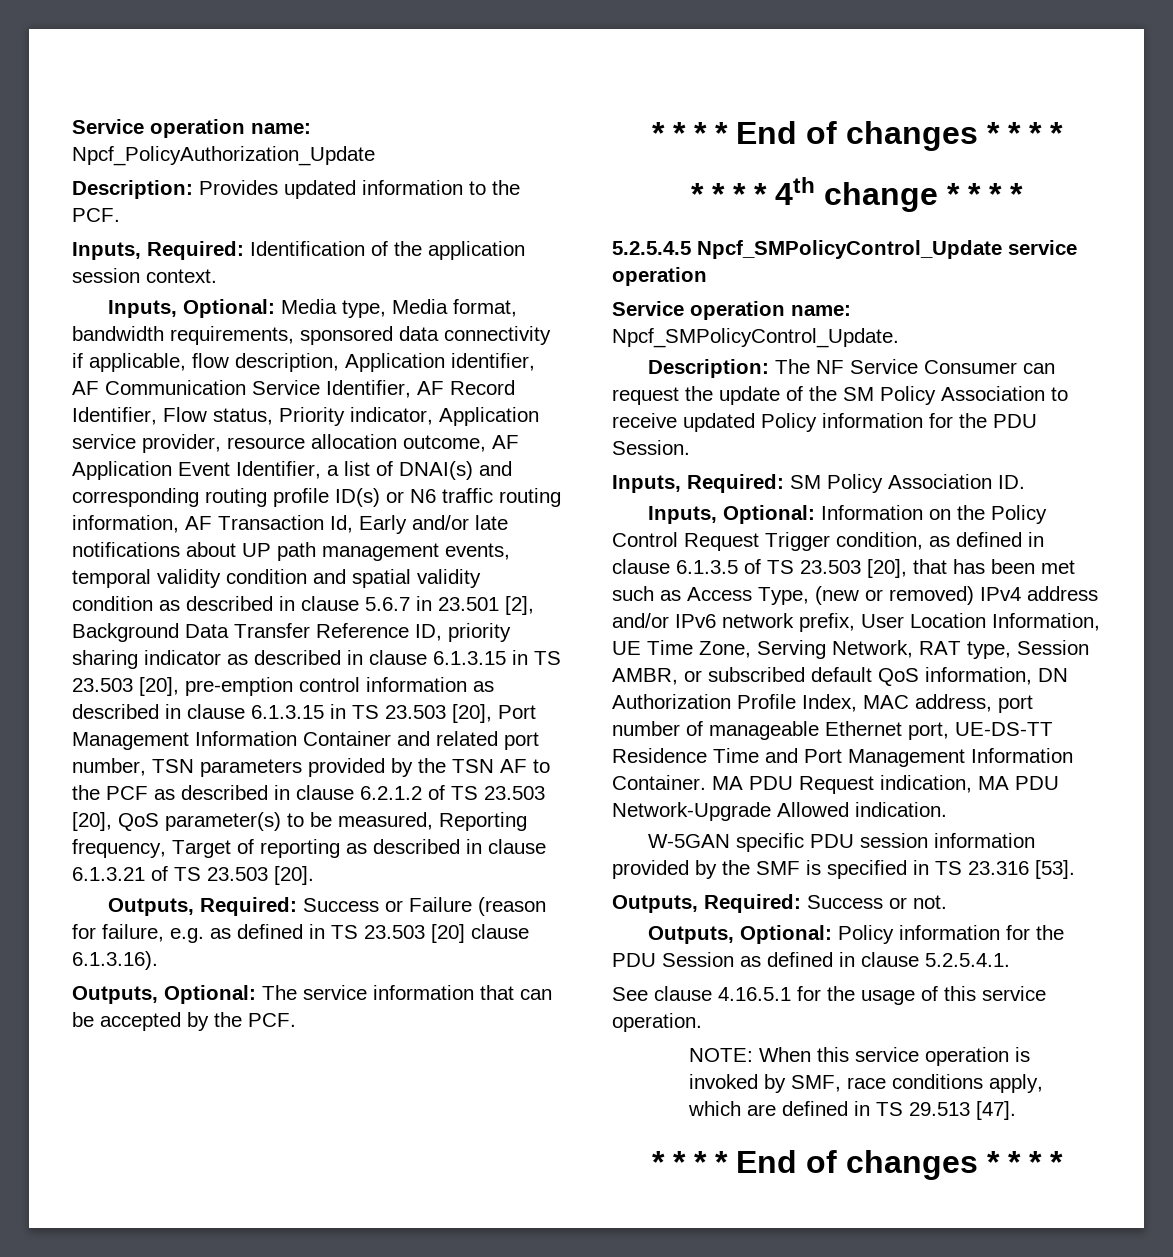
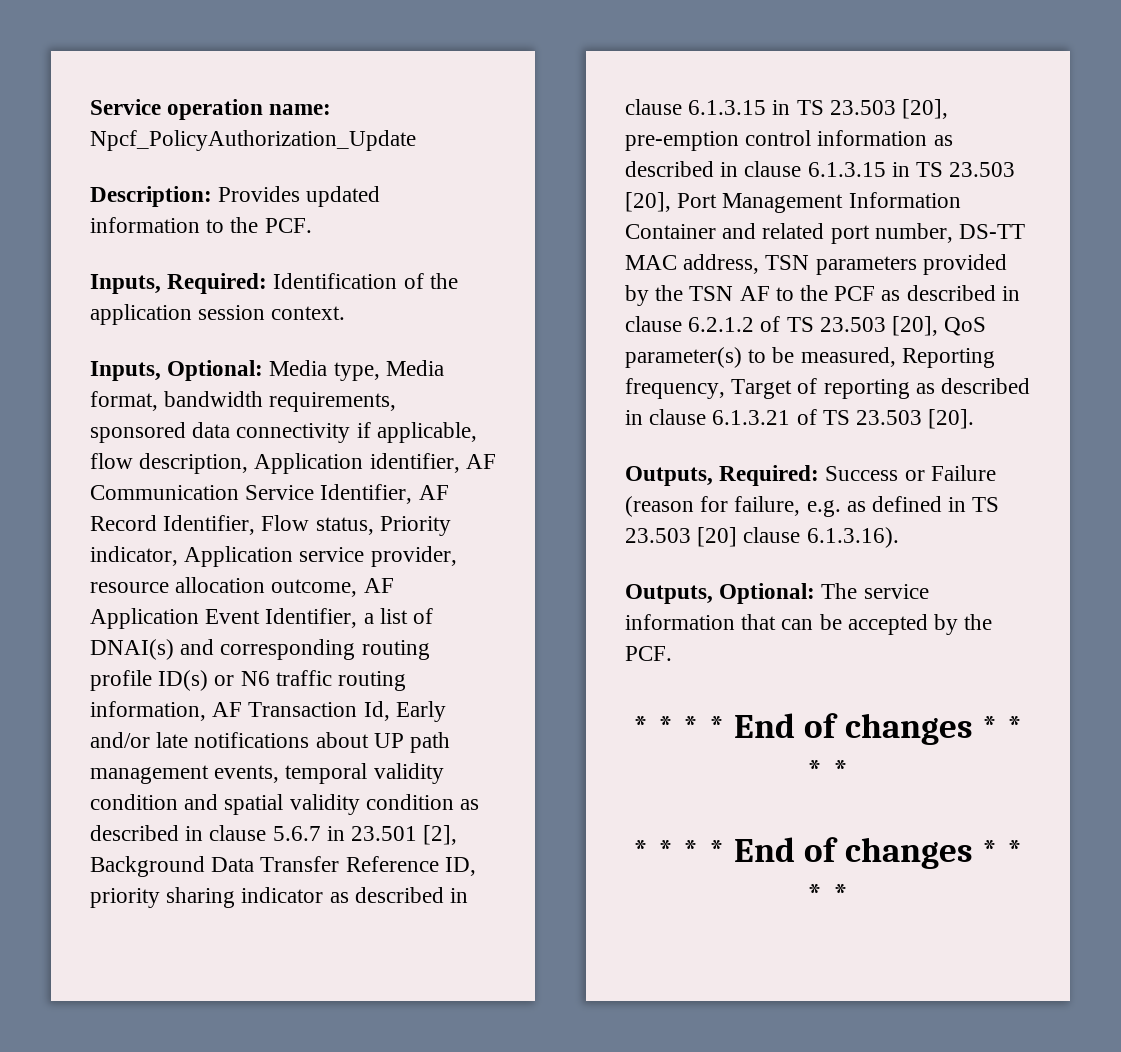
- Media type, Media format, bandwidth requirements, sponsored data connectivity if applicable, flow description, Application identifier, AF Communication Service Identifier, AF Record Identifier, Flow status, Priority indicator, Application service provider, resource allocation outcome, AF Application Event Identifier, a list of DNAI(s) and corresponding routing profile ID(s) or N6 traffic routing information, AF Transaction Id, Early and/or late notifications about UP path management events, temporal validity condition and spatial validity condition as described in clause 5.6.7 in 23.501 [2], Background Data Transfer Reference ID, priority sharing indicator as described in clause 6.1.3.15 in TS 23.503 [20], pre-emption control information as described in clause 6.1.3.15 in TS 23.503 [20], Port Management Information Container and related port number, TSN parameters provided by the TSN AF to the PCF as described in clause 6.2.1.2 of TS 23.503 [20], QoS parameter(s) to be measured, Reporting frequency, Target of reporting as described in clause 6.1.3.21 of TS 23.503 [20].
+ Media type, Media format, bandwidth requirements, sponsored data connectivity if applicable, flow description, Application identifier, AF Communication Service Identifier, AF Record Identifier, Flow status, Priority indicator, Application service provider, resource allocation outcome, AF Application Event Identifier, a list of DNAI(s) and corresponding routing profile ID(s) or N6 traffic routing information, AF Transaction Id, Early and/or late notifications about UP path management events, temporal validity condition and spatial validity condition as described in clause 5.6.7 in 23.501 [2], Background Data Transfer Reference ID, priority sharing indicator as described in clause 6.1.3.15 in TS 23.503 [20], pre-emption control information as described in clause 6.1.3.15 in TS 23.503 [20], Port Management Information Container and related port number, DS-TT MAC address, TSN parameters provided by the TSN AF to the PCF as described in clause 6.2.1.2 of TS 23.503 [20], QoS parameter(s) to be measured, Reporting frequency, Target of reporting as described in clause 6.1.3.21 of TS 23.503 [20].
- * * * * 4th change * * * *
- 5.2.5.4.5 Npcf_SMPolicyControl_Update service operation
- Service operation name: Npcf_SMPolicyControl_Update.
- Description: The NF Service Consumer can request the update of the SM Policy Association to receive updated Policy information for the PDU Session.
- Inputs, Required: SM Policy Association ID.
- Inputs, Optional: Information on the Policy Control Request Trigger condition, as defined in clause 6.1.3.5 of TS 23.503 [20], that has been met such as Access Type, (new or removed) IPv4 address and/or IPv6 network prefix, User Location Information, UE Time Zone, Serving Network, RAT type, Session AMBR, or subscribed default QoS information, DN Authorization Profile Index, MAC address, port number of manageable Ethernet port, UE-DS-TT Residence Time and Port Management Information Container. MA PDU Request indication, MA PDU Network-Upgrade Allowed indication.
- W-5GAN specific PDU session information provided by the SMF is specified in TS 23.316 [53].
- Outputs, Required: Success or not.
- Outputs, Optional: Policy information for the PDU Session as defined in clause 5.2.5.4.1.
- See clause 4.16.5.1 for the usage of this service operation.
- NOTE: When this service operation is invoked by SMF, race conditions apply, which are defined in TS 29.513 [47].

